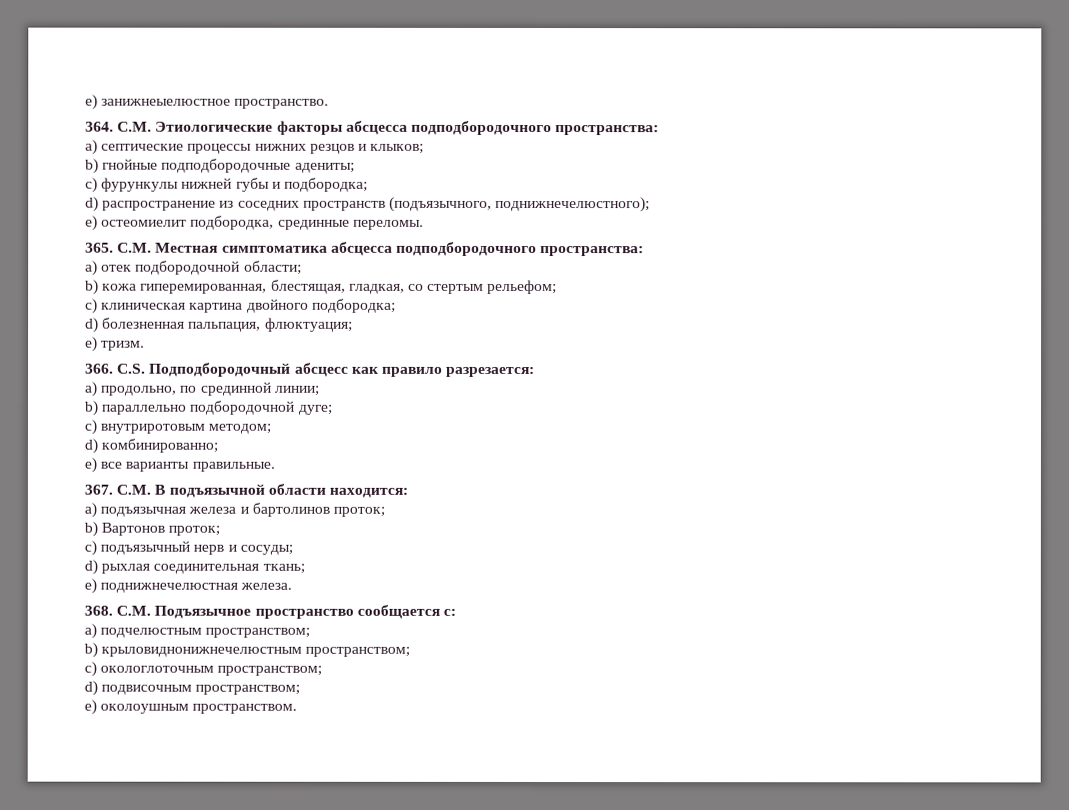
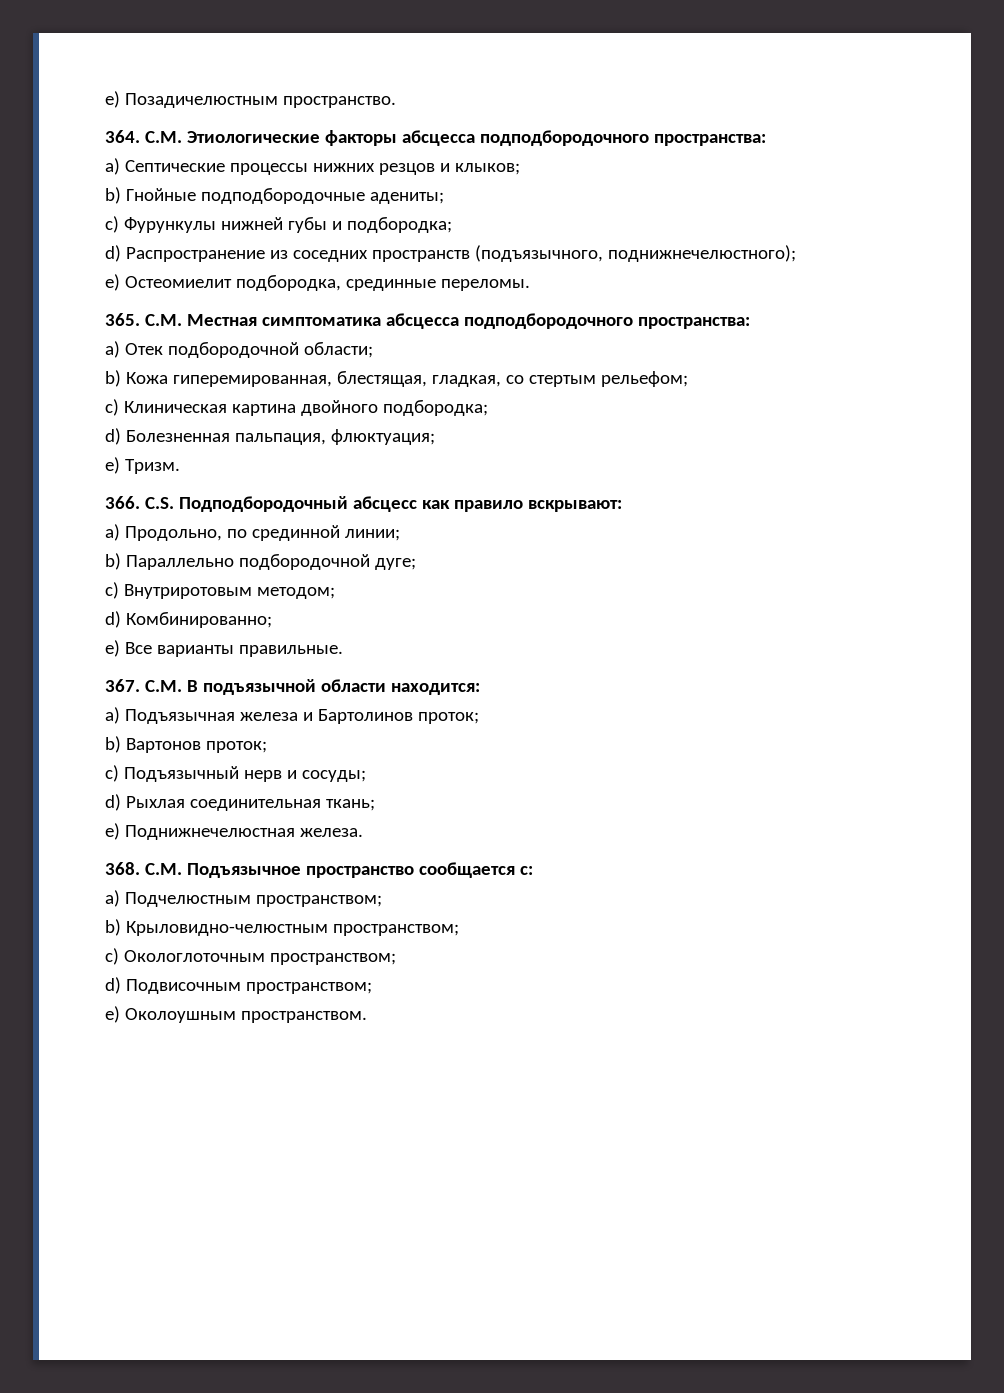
- e) занижнеыелюстное пространство.
+ e) Позадичелюстным пространство.
- a) септические процессы нижних резцов и клыков;
+ a) Септические процессы нижних резцов и клыков;
- b) гнойные подподбородочные адениты;
+ b) Гнойные подподбородочные адениты;
- c) фурункулы нижней губы и подбородка;
+ c) Фурункулы нижней губы и подбородка;
- d) распространение из соседних пространств (подъязычного, поднижнечелюстного);
+ d) Распространение из соседних пространств (подъязычного, поднижнечелюстного);
- e) остеомиелит подбородка, срединные переломы.
+ e) Остеомиелит подбородка, срединные переломы.
- a) отек подбородочной области;
+ a) Отек подбородочной области;
- b) кожа гиперемированная, блестящая, гладкая, со стертым рельефом;
+ b) Кожа гиперемированная, блестящая, гладкая, со стертым рельефом;
- c) клиническая картина двойного подбородка;
+ c) Клиническая картина двойного подбородка;
- d) болезненная пальпация, флюктуация;
+ d) Болезненная пальпация, флюктуация;
- e) тризм.
+ e) Тризм.
- 366. C.S. Подподбородочный абсцесс как правило разрезается:
- a) продольно, по срединной линии;
+ 366. C.S. Подподбородочный абсцесс как правило вскрывают:
+ a) Продольно, по срединной линии;
- b) параллельно подбородочной дуге;
+ b) Параллельно подбородочной дуге;
- c) внутриротовым методом;
+ c) Внутриротовым методом;
- d) комбинированно;
- e) все варианты правильные.
+ d) Комбинированно;
+ e) Все варианты правильные.
- a) подъязычная железа и бартолинов проток;
+ a) Подъязычная железа и Бартолинов проток;
- c) подъязычный нерв и сосуды;
+ c) Подъязычный нерв и сосуды;
- d) рыхлая соединительная ткань;
+ d) Рыхлая соединительная ткань;
- e) поднижнечелюстная железа.
+ e) Поднижнечелюстная железа.
- a) подчелюстным пространством;
+ a) Подчелюстным пространством;
- b) крыловиднонижнечелюстным пространством;
+ b) Крыловидно-челюстным пространством;
- c) окологлоточным пространством;
+ c) Окологлоточным пространством;
- d) подвисочным пространством;
+ d) Подвисочным пространством;
- e) околоушным пространством.
+ e) Околоушным пространством.

